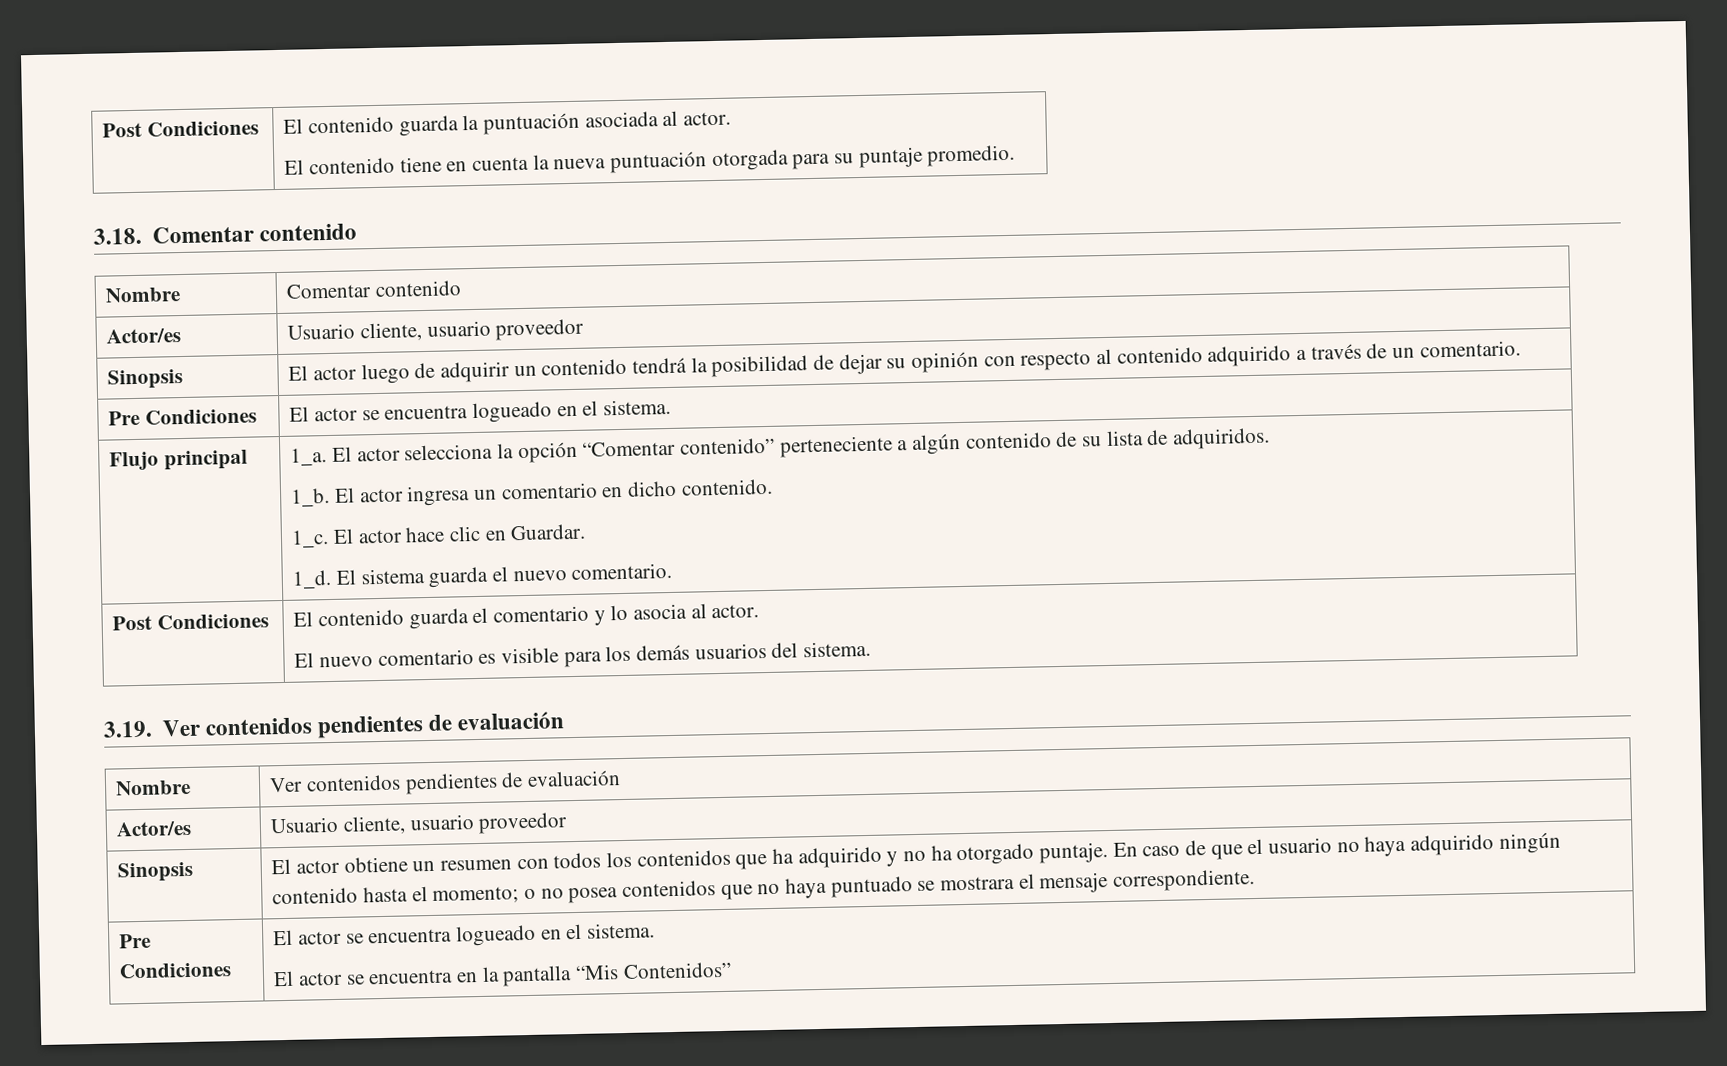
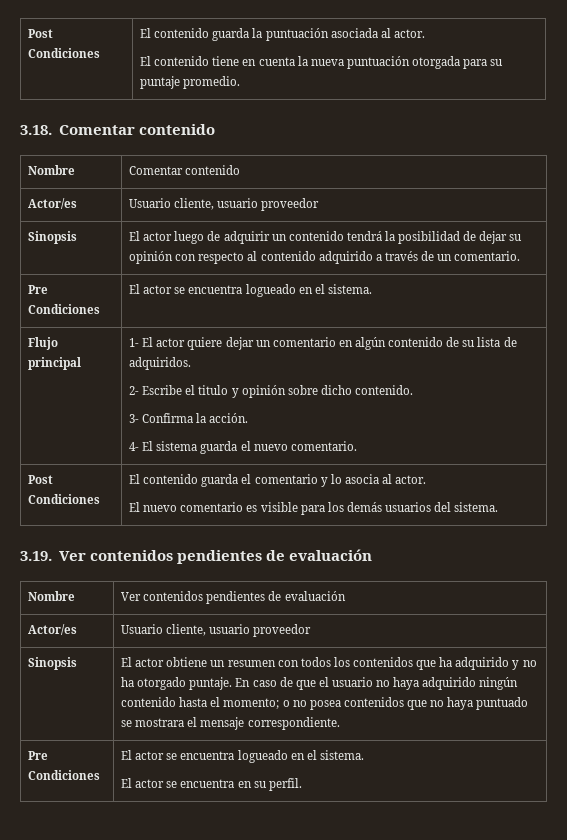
- 1_a. El actor selecciona la opción “Comentar contenido” perteneciente a algún contenido de su lista de adquiridos.
+ 1- El actor quiere dejar un comentario en algún contenido de su lista de adquiridos.
- 1_b. El actor ingresa un comentario en dicho contenido.
- 1_c. El actor hace clic en Guardar.
- 1_d. El sistema guarda el nuevo comentario.
+ 2- Escribe el titulo y opinión sobre dicho contenido.
+ 3- Confirma la acción.
+ 4- El sistema guarda el nuevo comentario.
  En caso de que el usuario no haya adquirido ningún contenido hasta el momento; o no posea contenidos que no haya puntuado se mostrara el mensaje correspondiente.
  Pre Condiciones | El actor se encuentra logueado en el sistema.
- El actor se encuentra en la pantalla “Mis Contenidos”
+ El actor se encuentra en su perfil.

